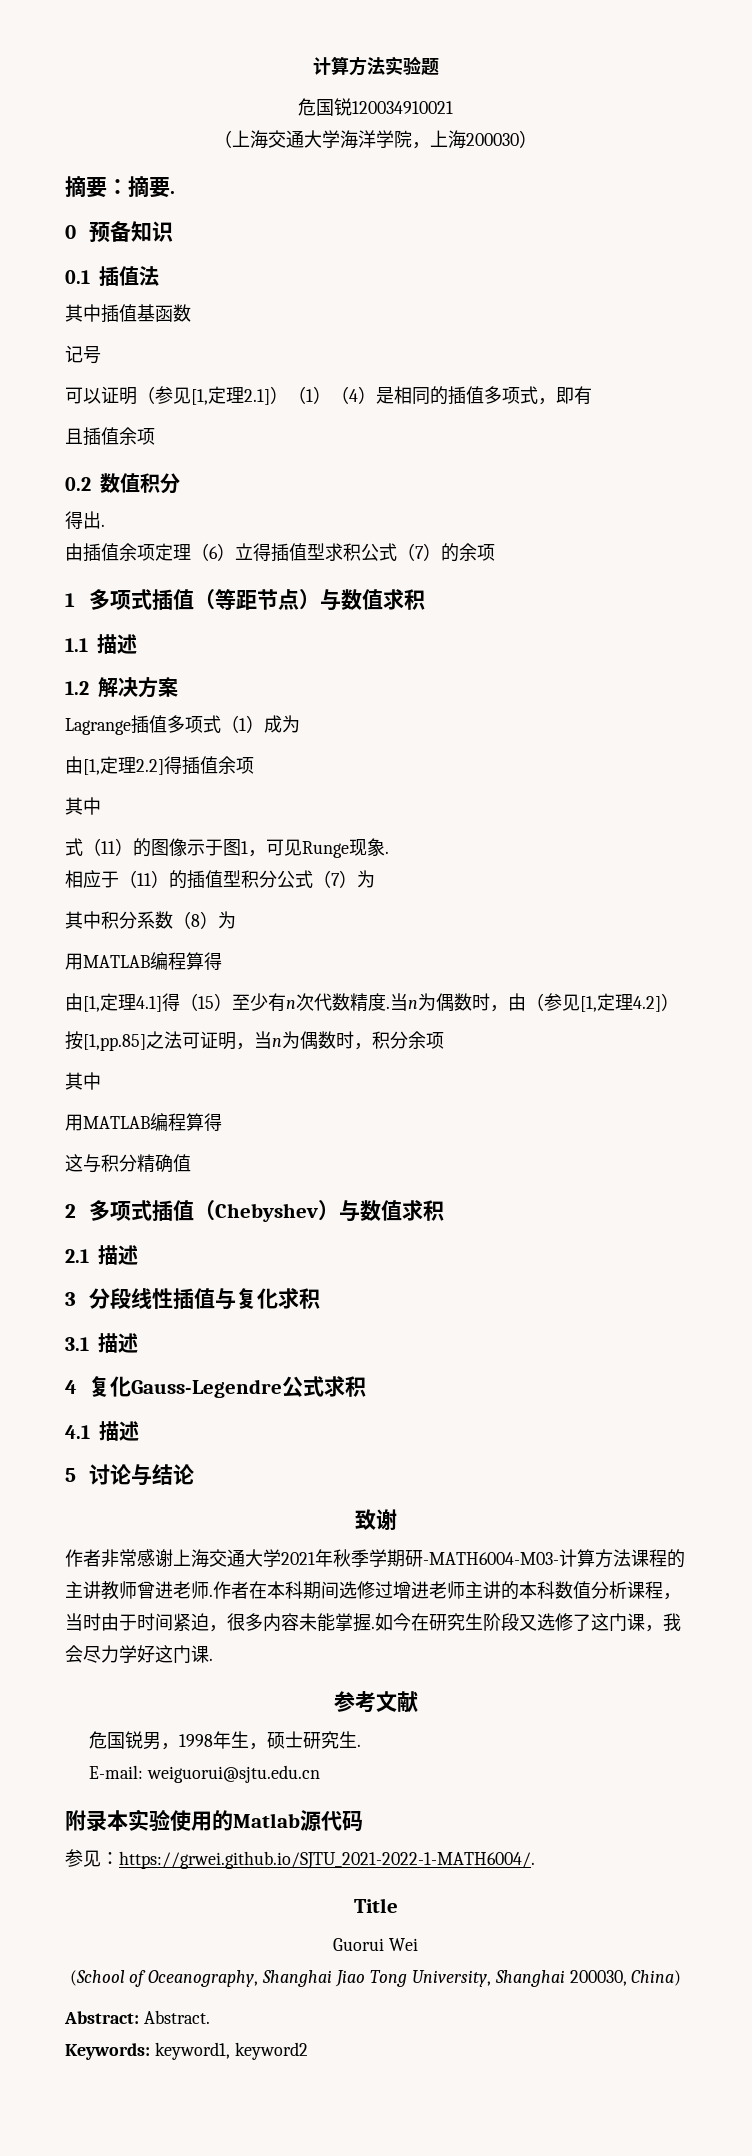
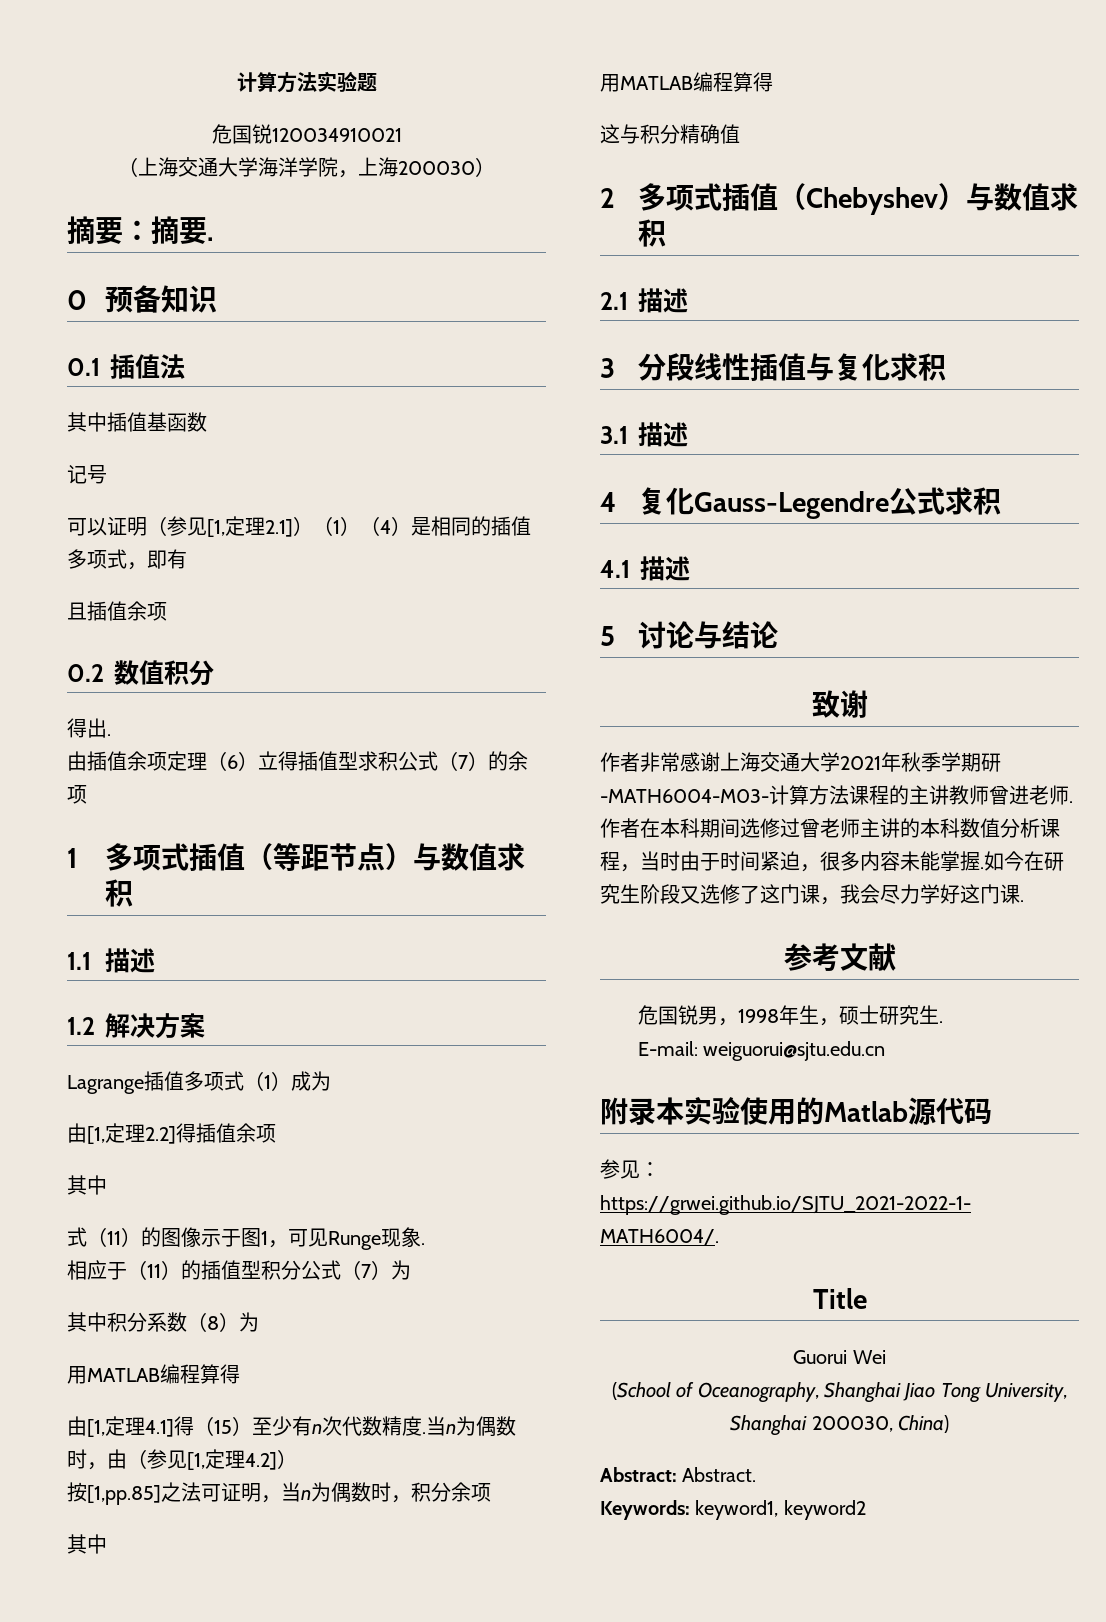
- 作者在本科期间选修过增进老师主讲的本科数值分析课程，当时由于时间紧迫，很多内容未能掌握.
+ 作者在本科期间选修过曾老师主讲的本科数值分析课程，当时由于时间紧迫，很多内容未能掌握.

